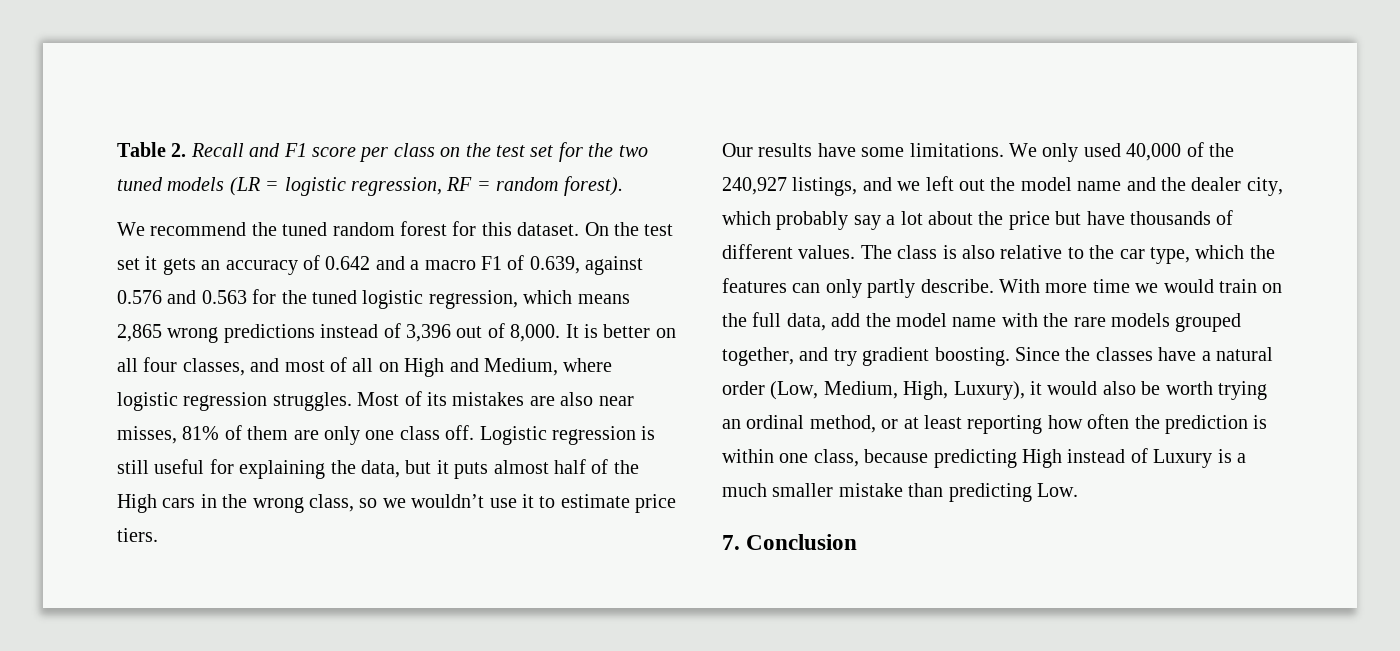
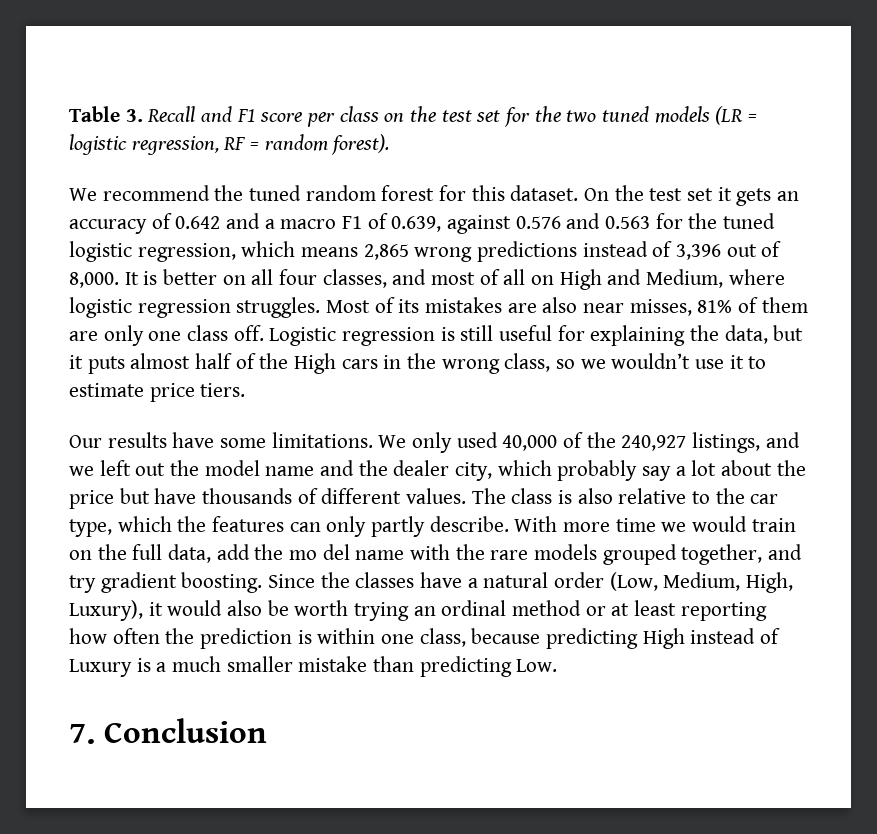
- Table 2. Recall and F1 score per class on the test set for the two tuned models (LR = logistic regression, RF = random forest).
+ Table 3. Recall and F1 score per class on the test set for the two tuned models (LR = logistic regression, RF = random forest).
- With more time we would train on the full data, add the model name with the rare models grouped together, and try gradient boosting.
+ With more time we would train on the full data, add the mo del name with the rare models grouped together, and try gradient boosting.
- Since the classes have a natural order (Low, Medium, High, Luxury), it would also be worth trying an ordinal method, or at least reporting how often the prediction is within one class, because predicting High instead of Luxury is a much smaller mistake than predicting Low.
+ Since the classes have a natural order (Low, Medium, High, Luxury), it would also be worth trying an ordinal method or at least reporting how often the prediction is within one class, because predicting High instead of Luxury is a much smaller mistake than predicting Low.

